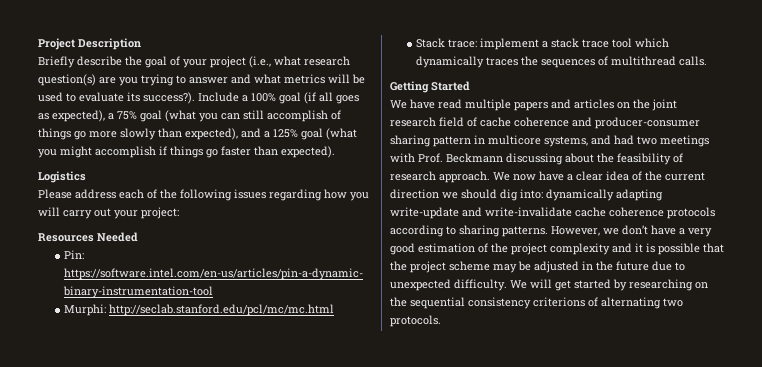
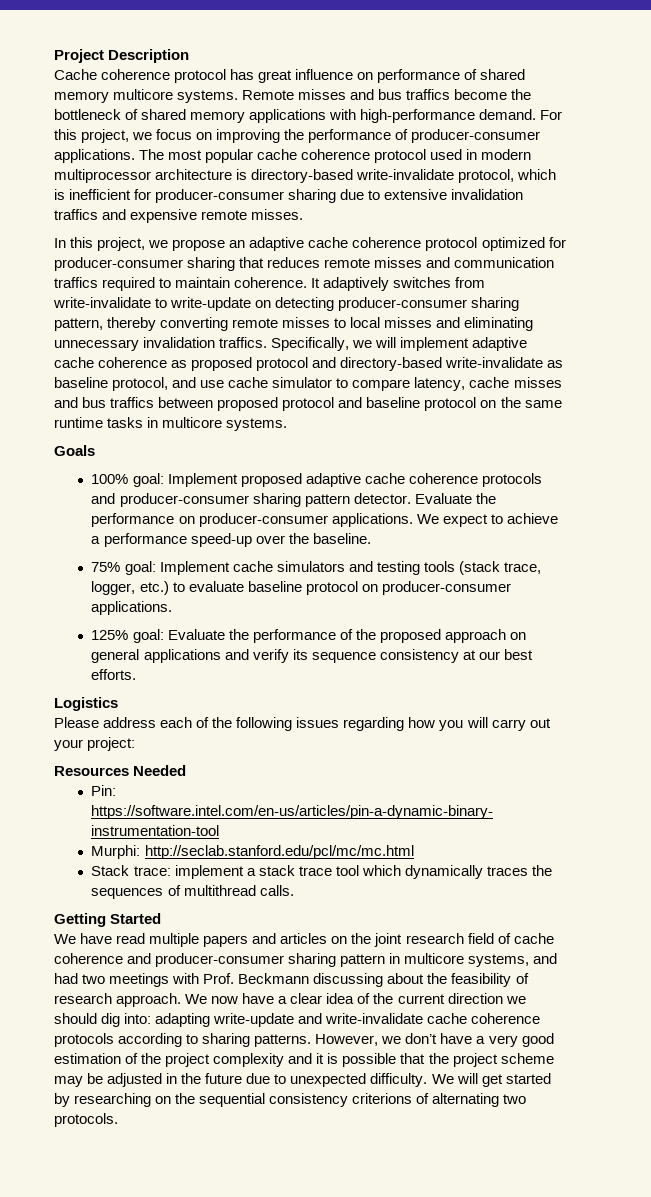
- Briefly describe the goal of your project (i.e., what research question(s) are you trying to answer and what metrics will be used to evaluate its success?). Include a 100% goal (if all goes as expected), a 75% goal (what you can still accomplish of things go more slowly than expected), and a 125% goal (what you might accomplish if things go faster than expected).
+ Cache coherence protocol has great influence on performance of shared memory multicore systems. Remote misses and bus traffics become the bottleneck of shared memory applications with high-performance demand. For this project, we focus on improving the performance of producer-consumer applications. The most popular cache coherence protocol used in modern multiprocessor architecture is directory-based write-invalidate protocol, which is inefficient for producer-consumer sharing due to extensive invalidation traffics and expensive remote misses.
+ In this project, we propose an adaptive cache coherence protocol optimized for producer-consumer sharing that reduces remote misses and communication traffics required to maintain coherence. It adaptively switches from write-invalidate to write-update on detecting producer-consumer sharing pattern, thereby converting remote misses to local misses and eliminating unnecessary invalidation traffics. Specifically, we will implement adaptive cache coherence as proposed protocol and directory-based write-invalidate as baseline protocol, and use cache simulator to compare latency, cache misses and bus traffics between proposed protocol and baseline protocol on the same runtime tasks in multicore systems.
+ Goals
+ 100% goal: Implement proposed adaptive cache coherence protocols and producer-consumer sharing pattern detector. Evaluate the performance on producer-consumer applications. We expect to achieve a performance speed-up over the baseline.
+ 75% goal: Implement cache simulators and testing tools (stack trace, logger, etc.) to evaluate baseline protocol on producer-consumer applications.
+ 125% goal: Evaluate the performance of the proposed approach on general applications and verify its sequence consistency at our best efforts.
- We now have a clear idea of the current direction we should dig into: dynamically adapting write-update and write-invalidate cache coherence protocols according to sharing patterns.
+ We now have a clear idea of the current direction we should dig into: adapting write-update and write-invalidate cache coherence protocols according to sharing patterns.

